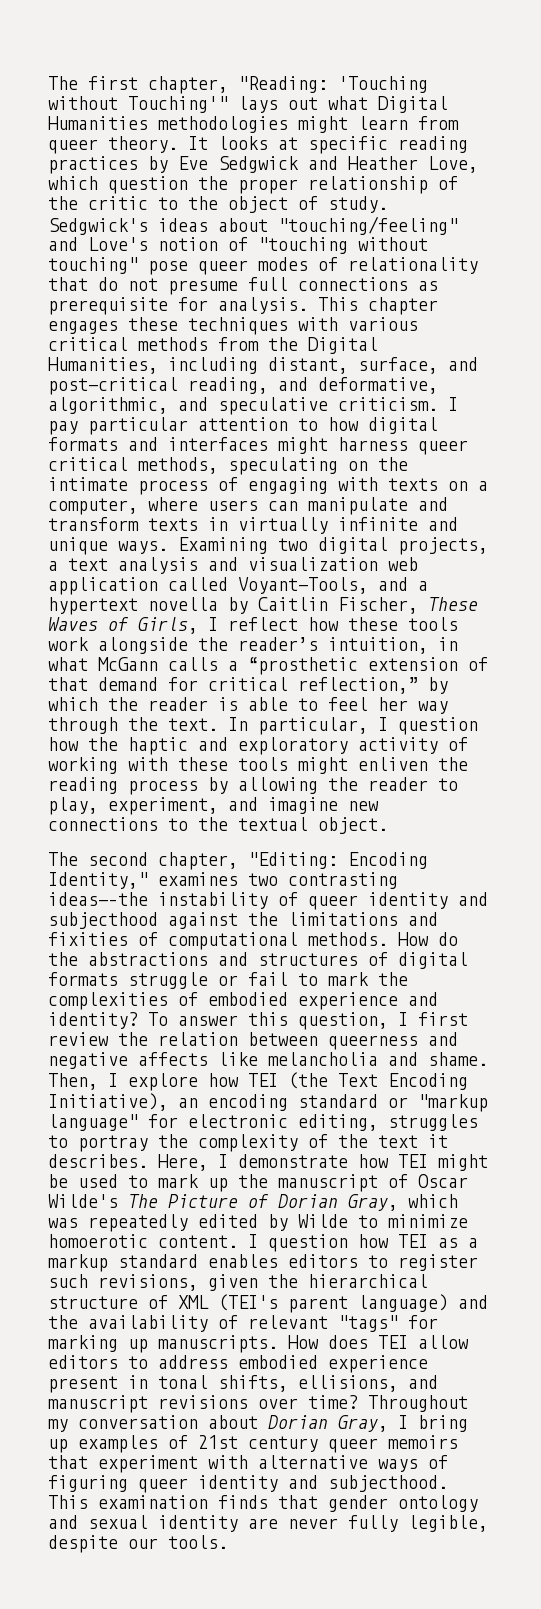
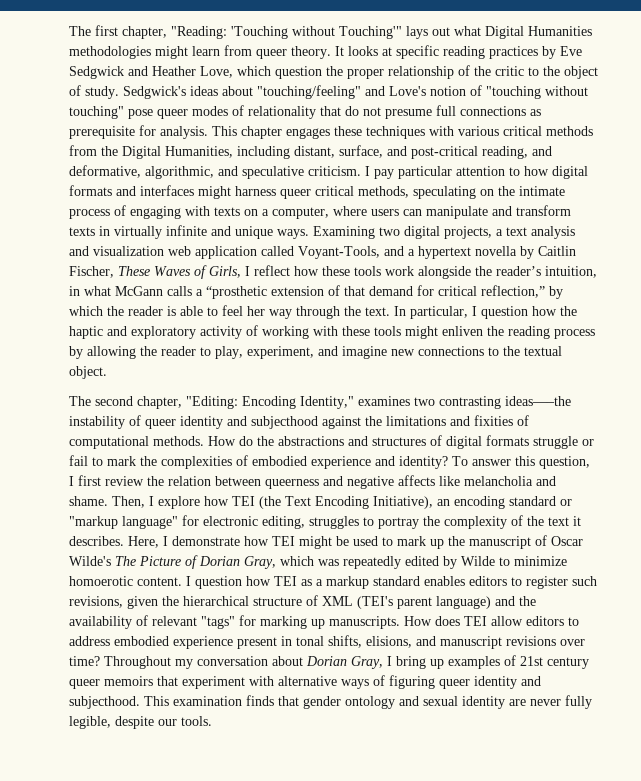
- How does TEI allow editors to address embodied experience present in tonal shifts, ellisions, and manuscript revisions over time?
+ How does TEI allow editors to address embodied experience present in tonal shifts, elisions, and manuscript revisions over time?

